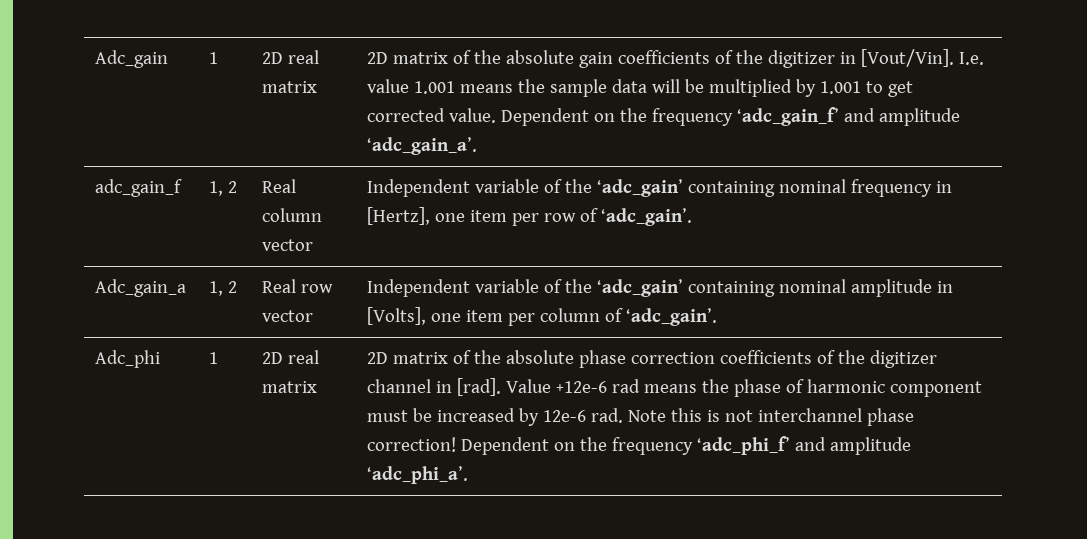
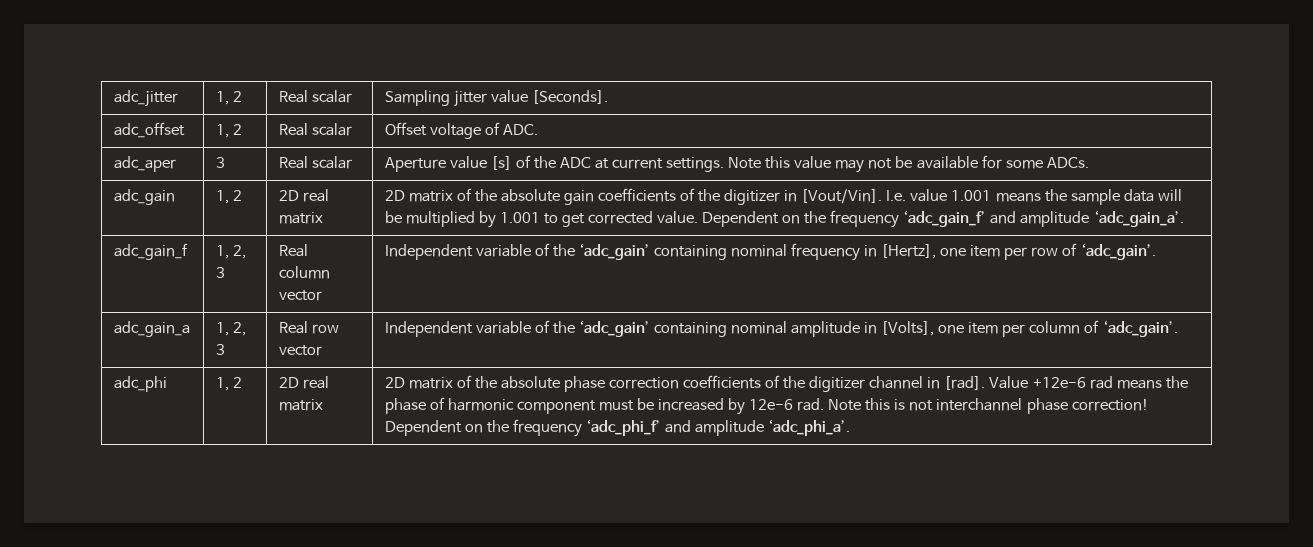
- Adc_gain | 1
+ adc_jitter | 1, 2 | Real scalar | Sampling jitter value [Seconds].
+ adc_offset | 1, 2 | Real scalar | Offset voltage of ADC.
+ adc_aper | 3 | Real scalar | Aperture value [s] of the ADC at current settings. Note this value may not be available for some ADCs.
+ adc_gain | 1, 2
- adc_gain_f | 1, 2 | Real column vector | Independent variable of the ‘adc_gain’ containing nominal frequency in [Hertz], one item per row of ‘adc_gain’.
+ adc_gain_f | 1, 2, 3 | Real column vector | Independent variable of the ‘adc_gain’ containing nominal frequency in [Hertz], one item per row of ‘adc_gain’.
- Adc_gain_a | 1, 2 | Real row vector | Independent variable of the ‘adc_gain’ containing nominal amplitude in [Volts], one item per column of ‘adc_gain’.
+ adc_gain_a | 1, 2, 3 | Real row vector | Independent variable of the ‘adc_gain’ containing nominal amplitude in [Volts], one item per column of ‘adc_gain’.
- Adc_phi | 1
+ adc_phi | 1, 2

